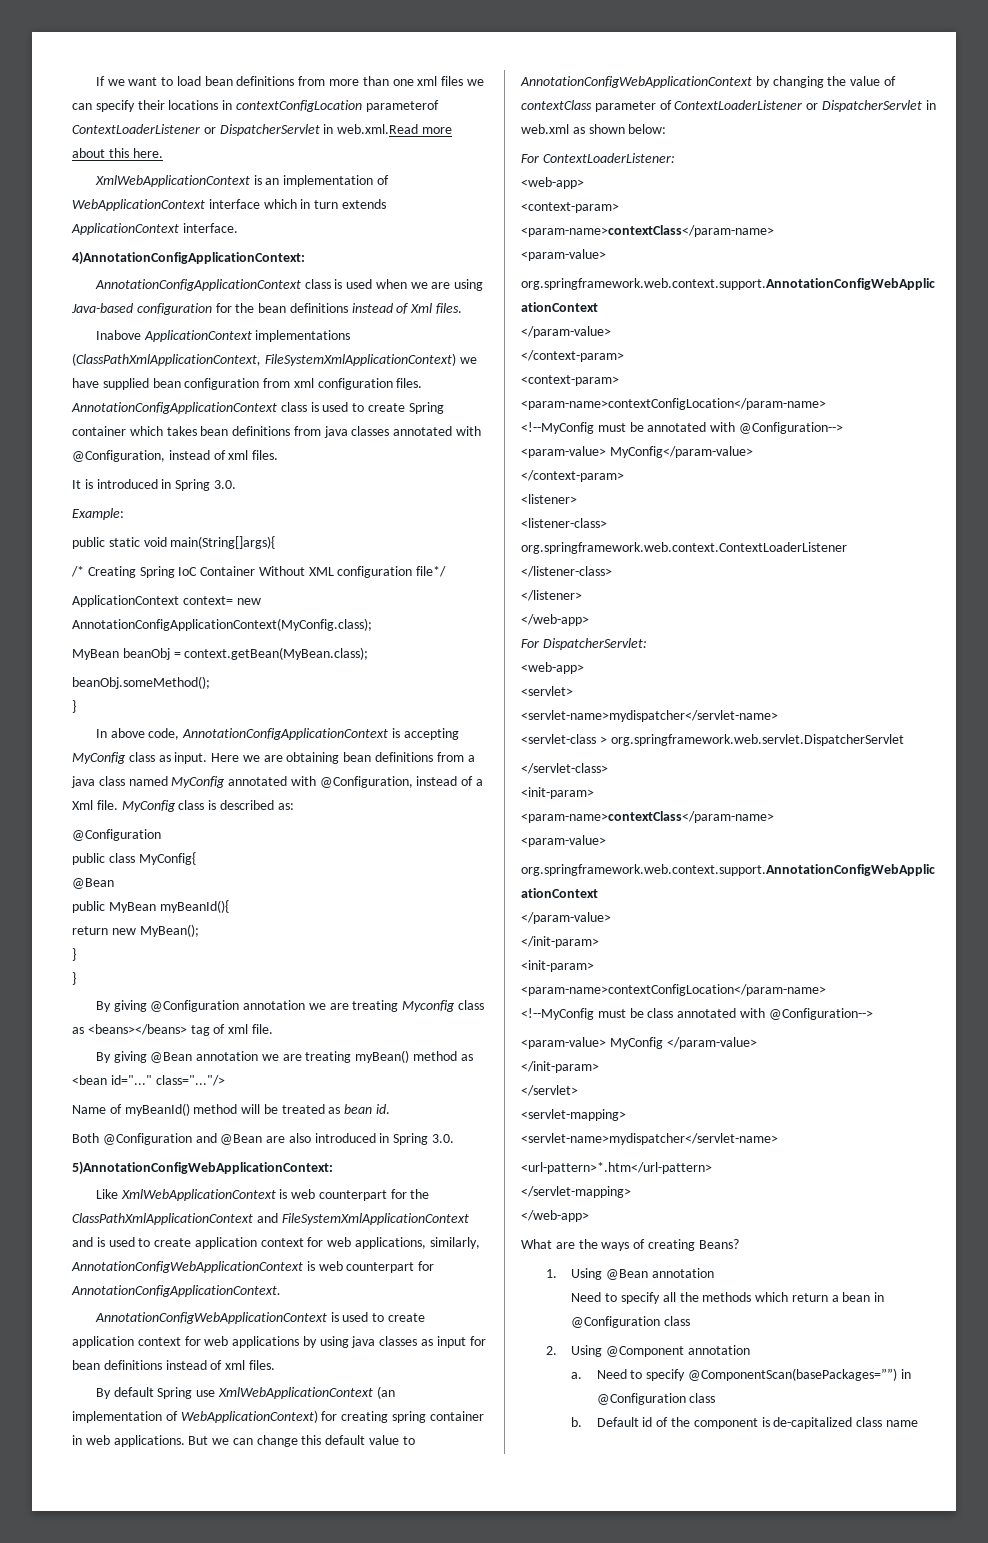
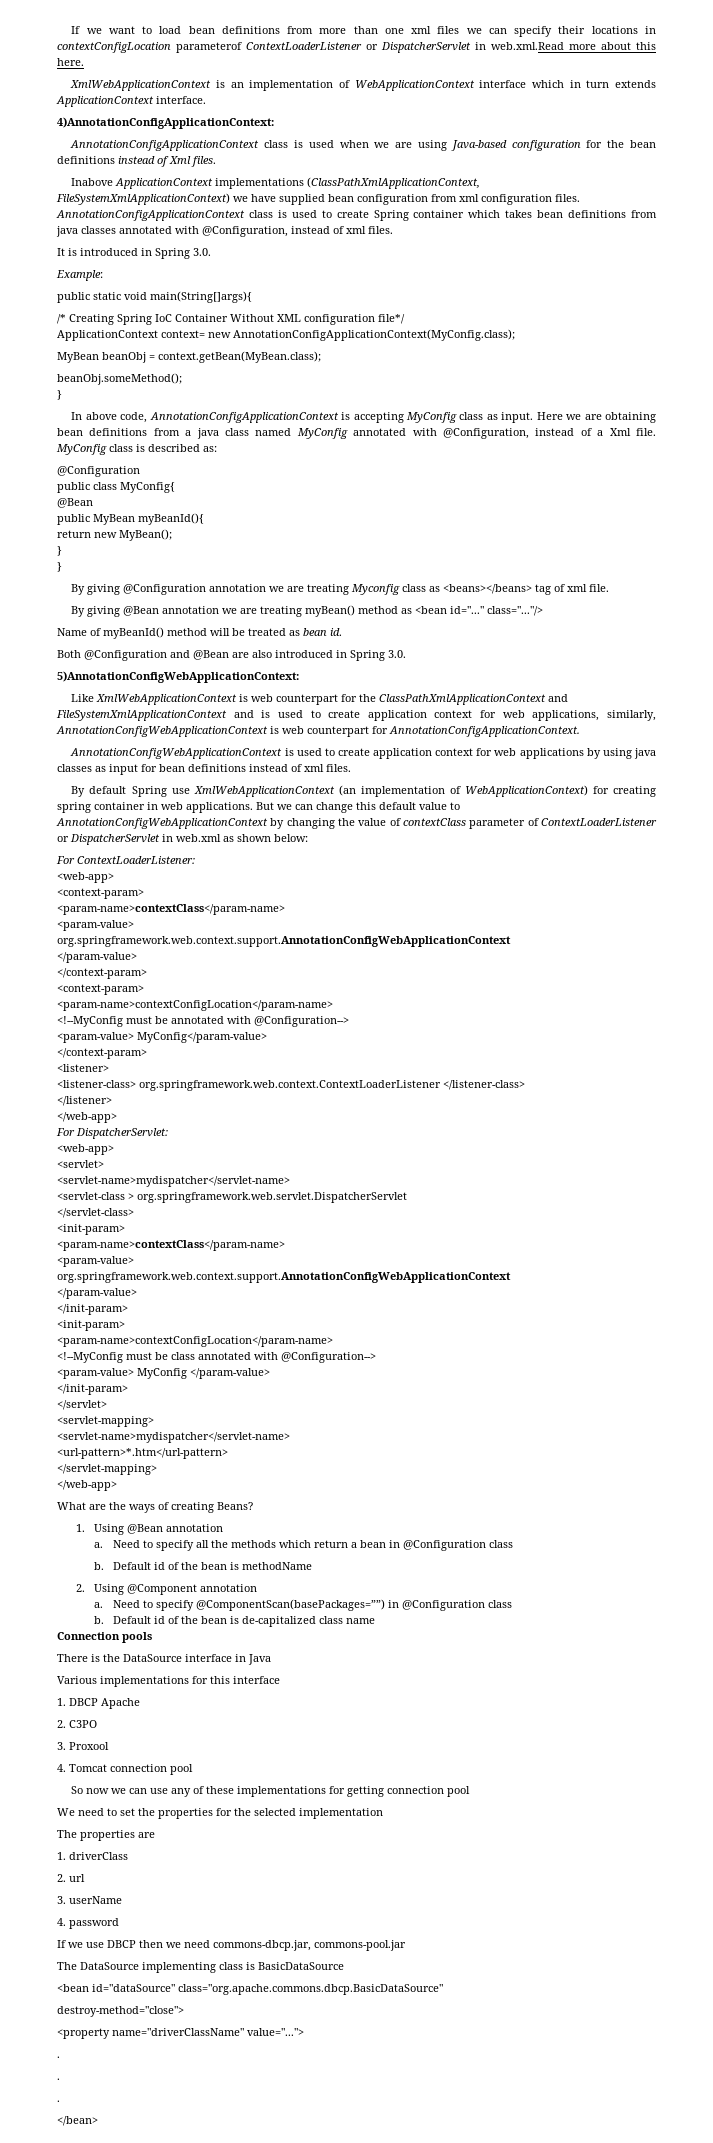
  1. Using @Bean annotation
- Need to specify all the methods which return a bean in @Configuration class
+ a. Need to specify all the methods which return a bean in @Configuration class
+ b. Default id of the bean is methodName
- Default id of the component is de-capitalized class name
+ Default id of the bean is de-capitalized class name
+ Connection pools
+ There is the DataSource interface in Java
+ Various implementations for this interface
+ 1. DBCP Apache
+ 2. C3PO
+ 3. Proxool
+ 4. Tomcat connection pool
+ So now we can use any of these implementations for getting connection pool
+ We need to set the properties for the selected implementation
+ The properties are
+ 1. driverClass
+ 2. url
+ 3. userName
+ 4. password
+ If we use DBCP then we need commons-dbcp.jar, commons-pool.jar
+ The DataSource implementing class is BasicDataSource
+ <bean id="dataSource" class="org.apache.commons.dbcp.BasicDataSource"
+ destroy-method="close">
+ <property name="driverClassName" value="...">
+ .
+ .
+ .
+ </bean>

